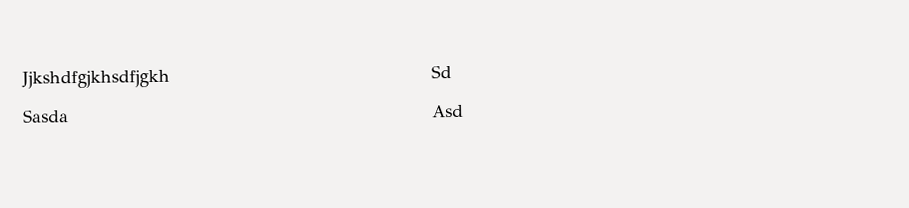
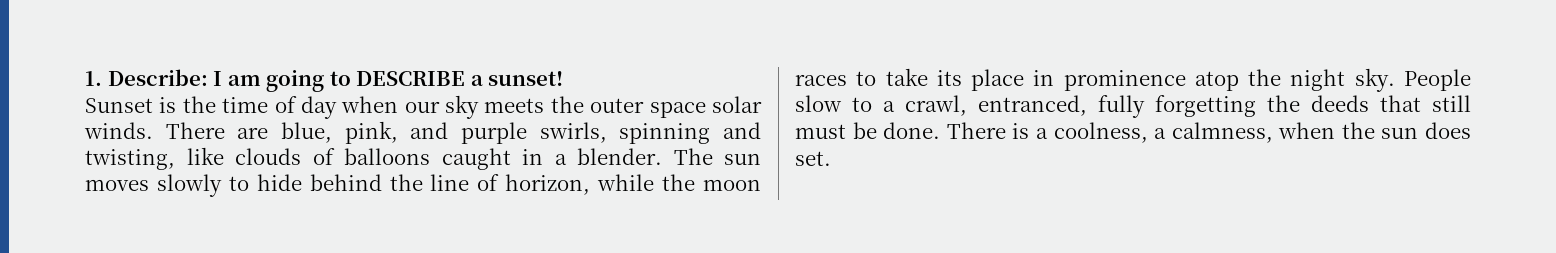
- Jjkshdfgjkhsdfjgkh
- Sasda
- Sd
- Asd
+ 1. Describe: I am going to DESCRIBE a sunset!
+ Sunset is the time of day when our sky meets the outer space solar winds. There are blue, pink, and purple swirls, spinning and twisting, like clouds of balloons caught in a blender. The sun moves slowly to hide behind the line of horizon, while the moon races to take its place in prominence atop the night sky. People slow to a crawl, entranced, fully forgetting the deeds that still must be done. There is a coolness, a calmness, when the sun does set.

